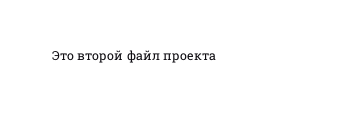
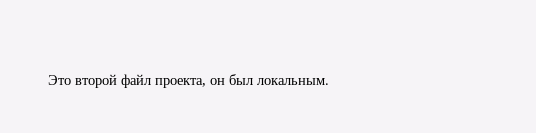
- Это второй файл проекта
+ Это второй файл проекта, он был локальным.

